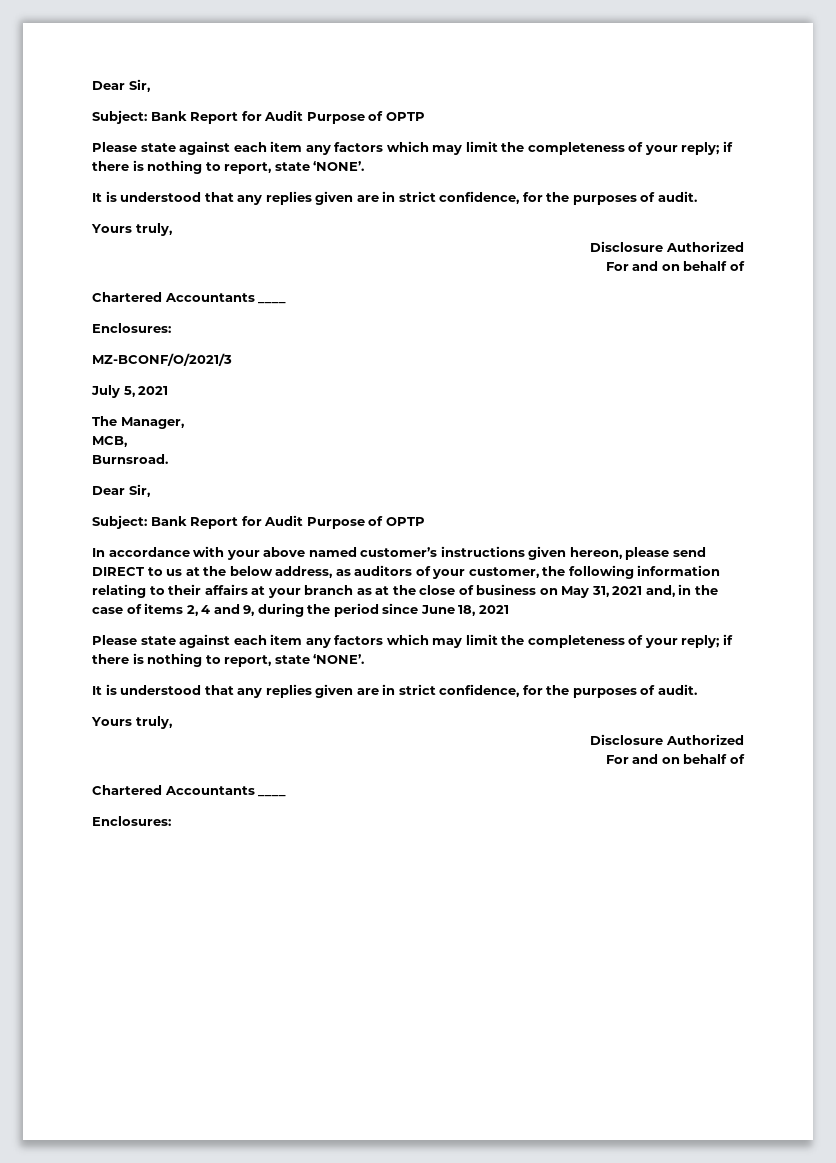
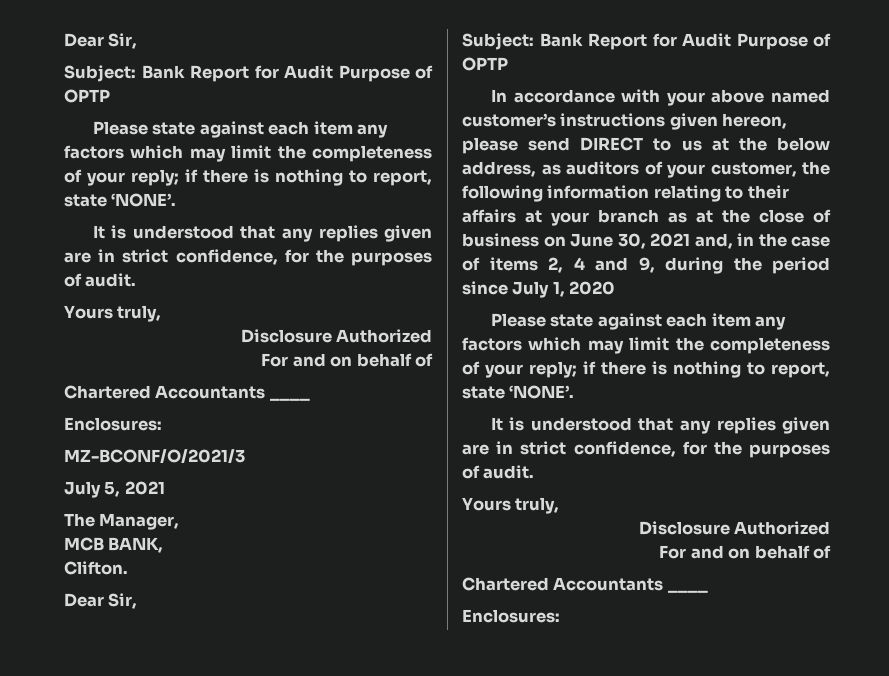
- MCB,
- Burnsroad.
+ MCB BANK,
+ Clifton.
- In accordance with your above named customer’s instructions given hereon, please send DIRECT to us at the below address, as auditors of your customer, the following information relating to their affairs at your branch as at the close of business on May 31, 2021 and, in the case of items 2, 4 and 9, during the period since June 18, 2021
+ In accordance with your above named customer’s instructions given hereon, please send DIRECT to us at the below address, as auditors of your customer, the following information relating to their affairs at your branch as at the close of business on June 30, 2021 and, in the case of items 2, 4 and 9, during the period since July 1, 2020

